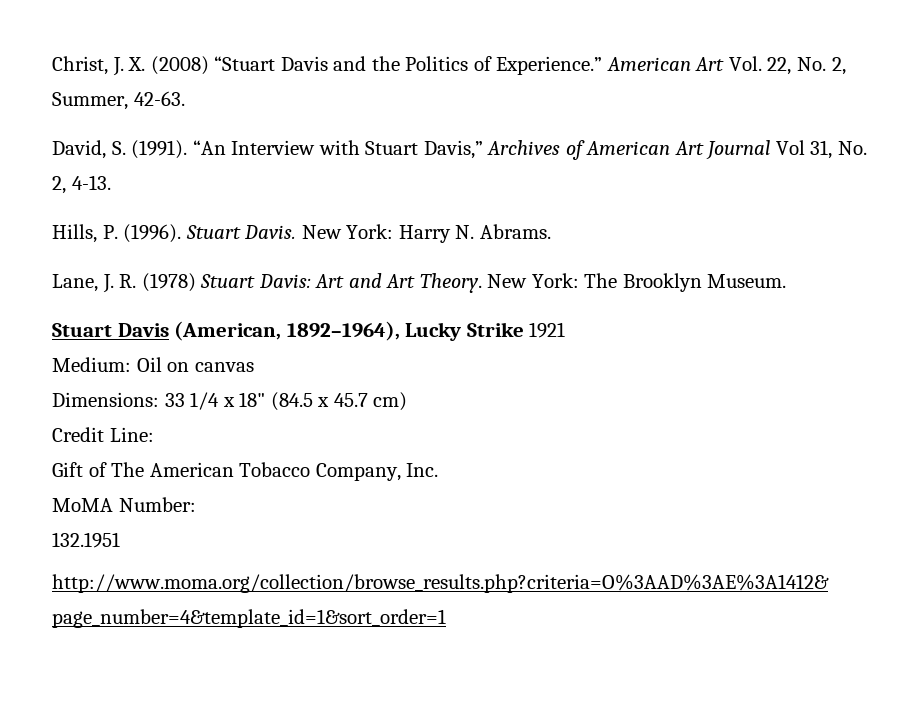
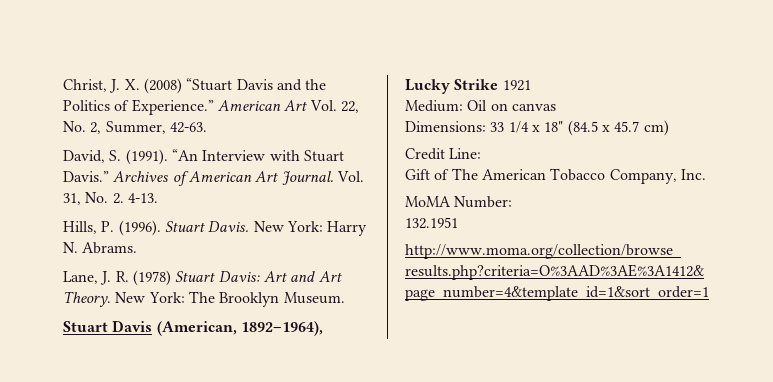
- “An Interview with Stuart Davis,” Archives of American Art Journal Vol 31, No. 2, 4-13.
+ “An Interview with Stuart Davis.” Archives of American Art Journal. Vol. 31, No. 2. 4-13.

